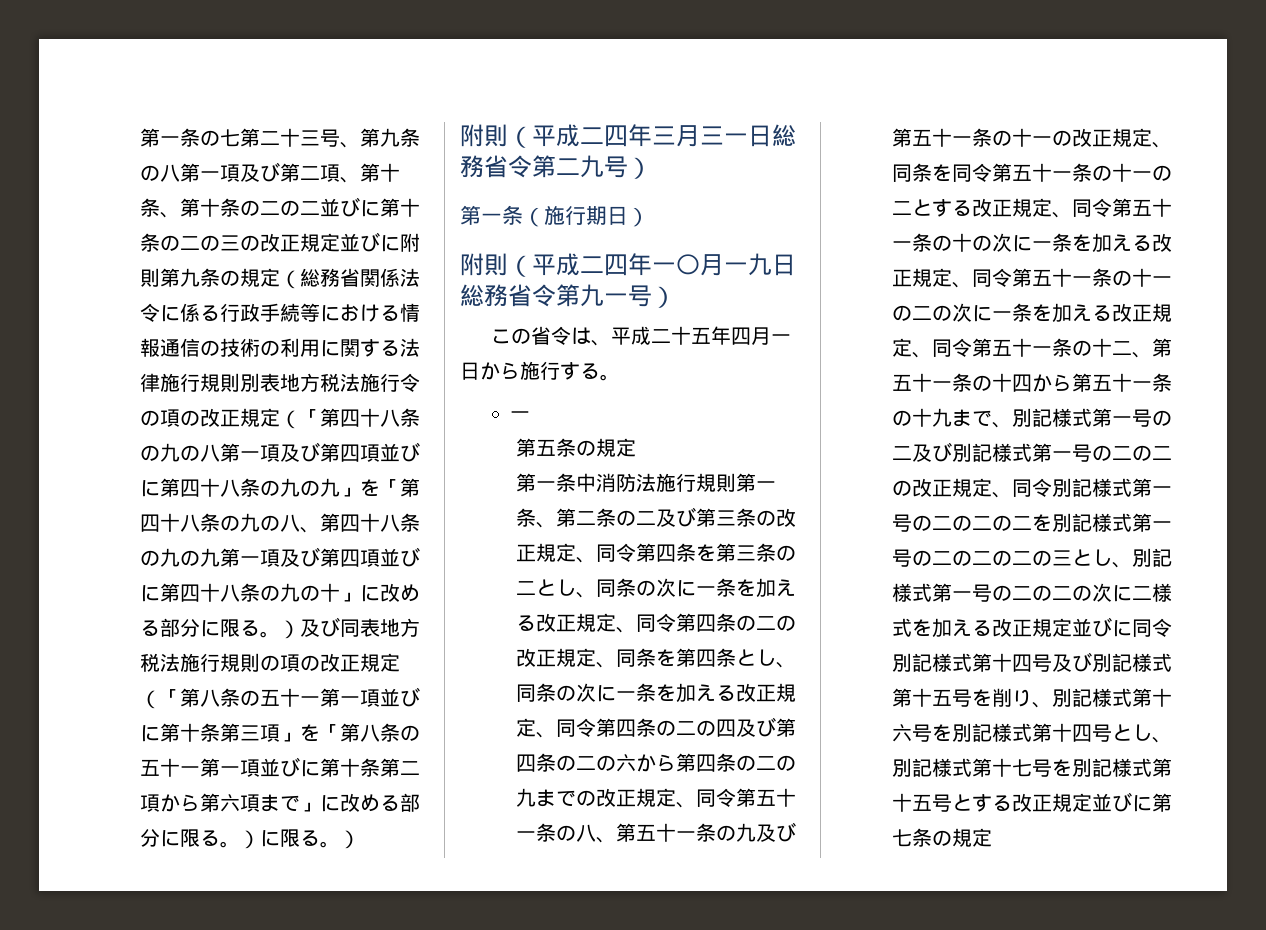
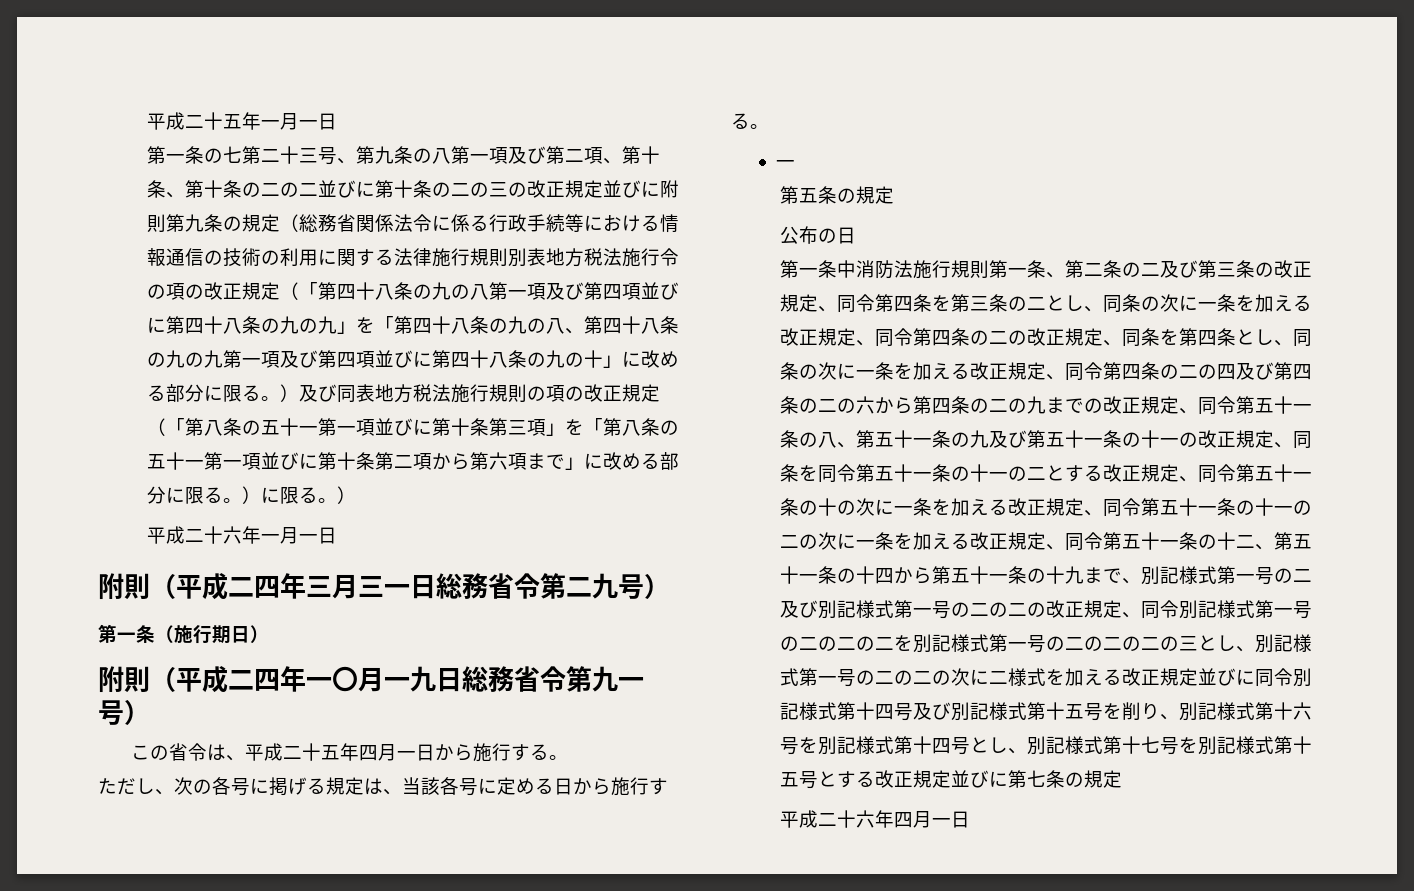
+ 平成二十五年一月一日
+ 平成二十六年一月一日
+ ただし、次の各号に掲げる規定は、当該各号に定める日から施行する。
+ 公布の日
+ 平成二十六年四月一日

